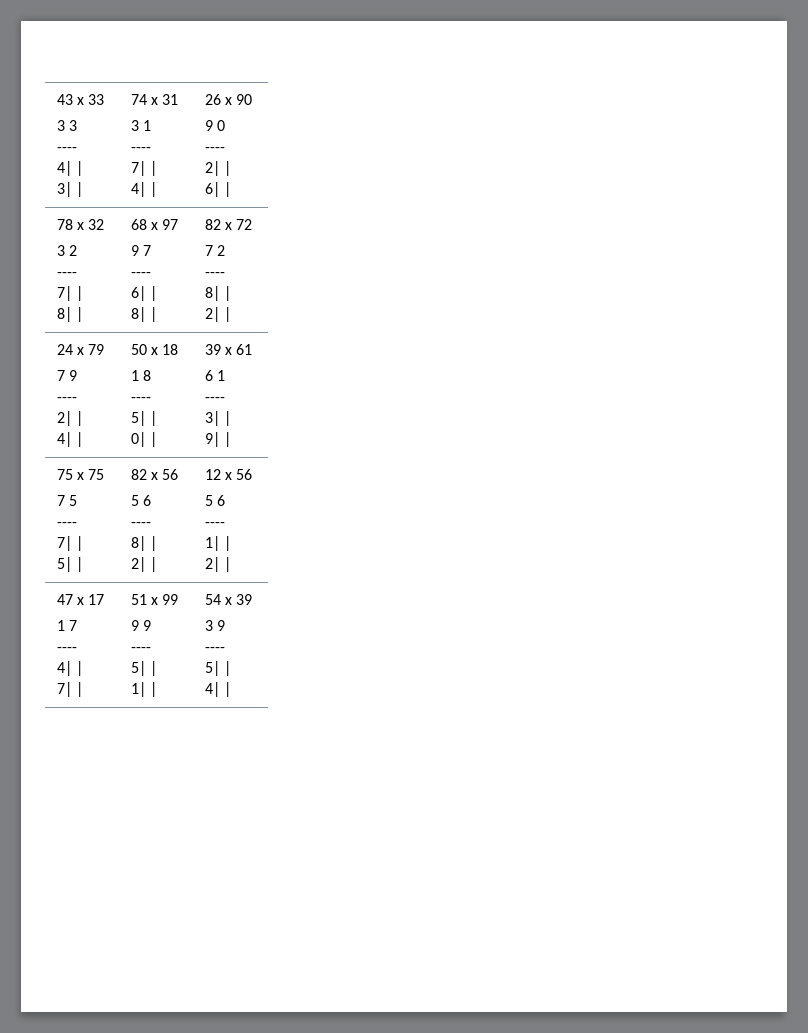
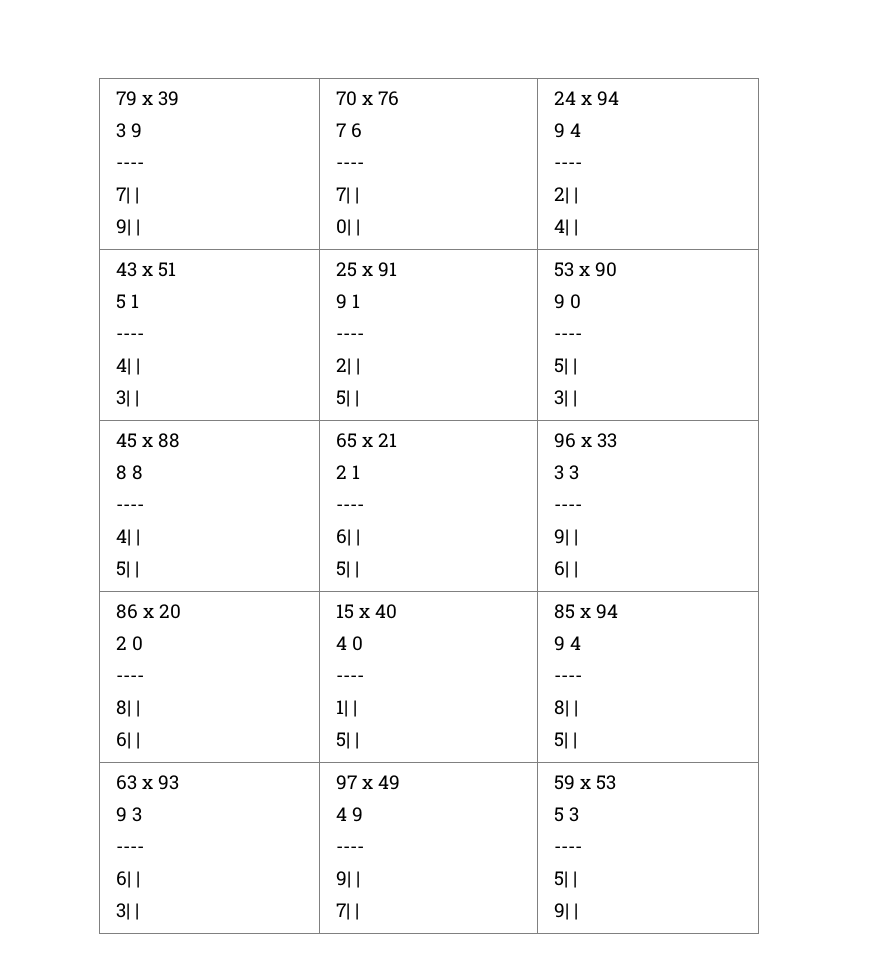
- 43 x 33
+ 79 x 39
+ 3 9
+ ----
+ 7| |
+ 9| | | 70 x 76
+ 7 6
+ ----
+ 7| |
+ 0| | | 24 x 94
+ 9 4
+ ----
+ 2| |
+ 4| |
+ 43 x 51
+ 5 1
+ ----
+ 4| |
+ 3| | | 25 x 91
+ 9 1
+ ----
+ 2| |
+ 5| | | 53 x 90
+ 9 0
+ ----
+ 5| |
+ 3| |
+ 45 x 88
+ 8 8
+ ----
+ 4| |
+ 5| | | 65 x 21
+ 2 1
+ ----
+ 6| |
+ 5| | | 96 x 33
  3 3
  ----
- 4| |
- 3| | | 74 x 31
- 3 1
+ 9| |
+ 6| |
+ 86 x 20
+ 2 0
  ----
- 7| |
- 4| | | 26 x 90
- 9 0
+ 8| |
+ 6| | | 15 x 40
+ 4 0
  ----
- 2| |
- 6| |
- 78 x 32
- 3 2
+ 1| |
+ 5| | | 85 x 94
+ 9 4
  ----
- 7| |
- 8| | | 68 x 97
- 9 7
+ 8| |
+ 5| |
+ 63 x 93
+ 9 3
  ----
  6| |
- 8| | | 82 x 72
- 7 2
+ 3| | | 97 x 49
+ 4 9
  ----
- 8| |
- 2| |
- 24 x 79
- 7 9
- ----
- 2| |
- 4| | | 50 x 18
- 1 8
+ 9| |
+ 7| | | 59 x 53
+ 5 3
  ----
  5| |
- 0| | | 39 x 61
- 6 1
- ----
- 3| |
  9| |
- 75 x 75
- 7 5
- ----
- 7| |
- 5| | | 82 x 56
- 5 6
- ----
- 8| |
- 2| | | 12 x 56
- 5 6
- ----
- 1| |
- 2| |
- 47 x 17
- 1 7
- ----
- 4| |
- 7| | | 51 x 99
- 9 9
- ----
- 5| |
- 1| | | 54 x 39
- 3 9
- ----
- 5| |
- 4| |

